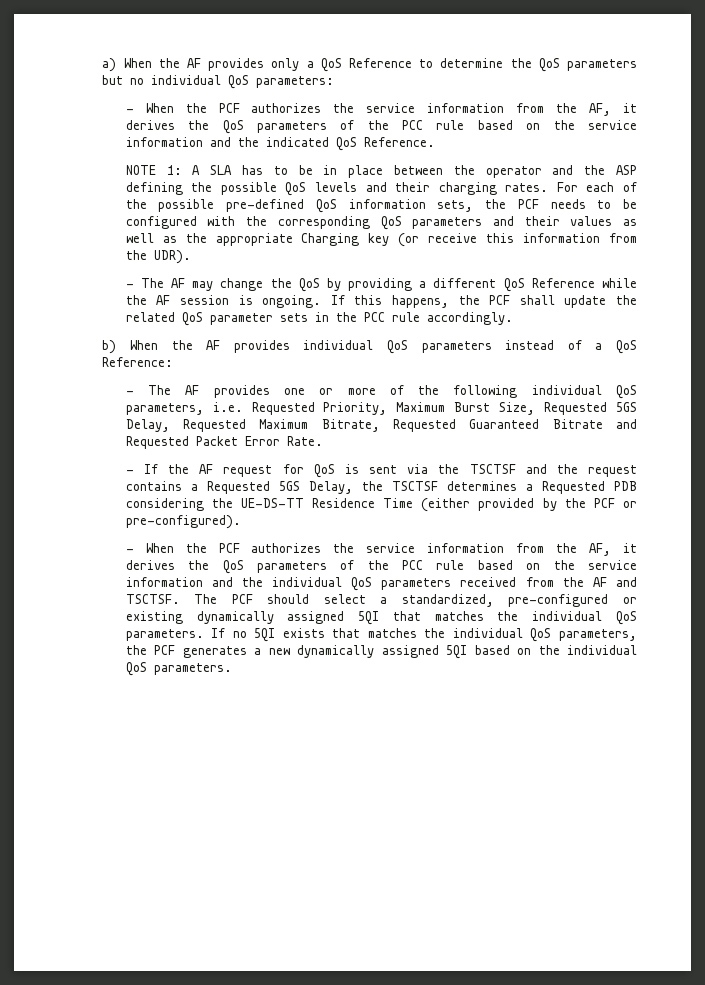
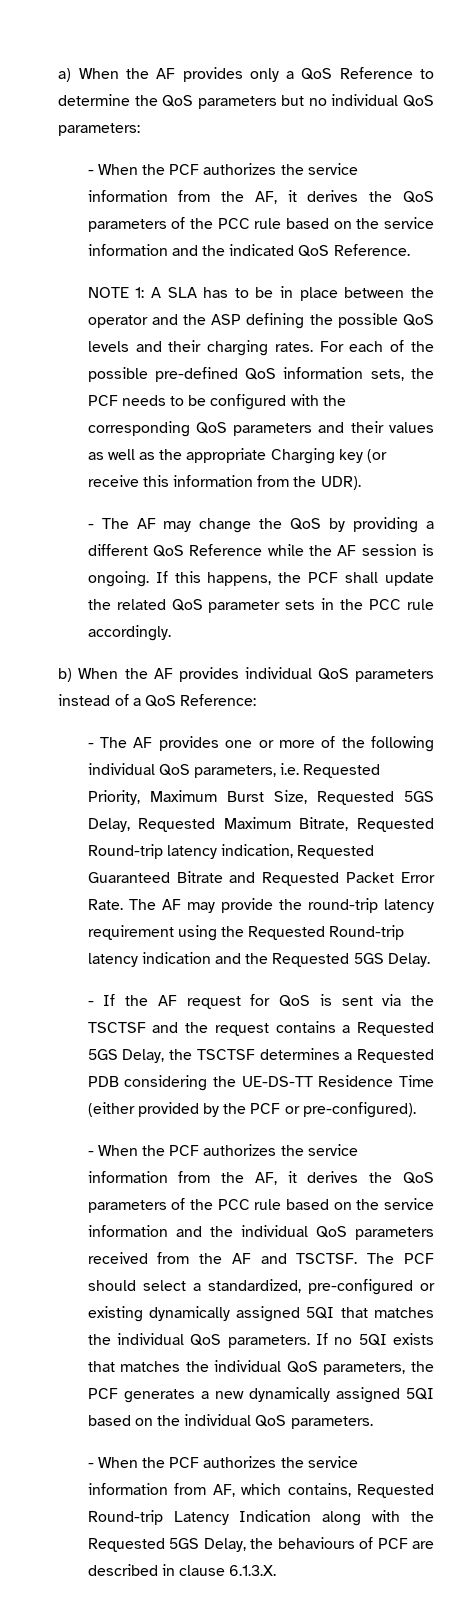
- - The AF provides one or more of the following individual QoS parameters, i.e. Requested Priority, Maximum Burst Size, Requested 5GS Delay, Requested Maximum Bitrate, Requested Guaranteed Bitrate and Requested Packet Error Rate.
+ - The AF provides one or more of the following individual QoS parameters, i.e. Requested Priority, Maximum Burst Size, Requested 5GS Delay, Requested Maximum Bitrate, Requested Round-trip latency indication, Requested Guaranteed Bitrate and Requested Packet Error Rate. The AF may provide the round-trip latency requirement using the Requested Round-trip latency indication and the Requested 5GS Delay.
+ - When the PCF authorizes the service information from AF, which contains, Requested Round-trip Latency Indication along with the Requested 5GS Delay, the behaviours of PCF are described in clause 6.1.3.X.

